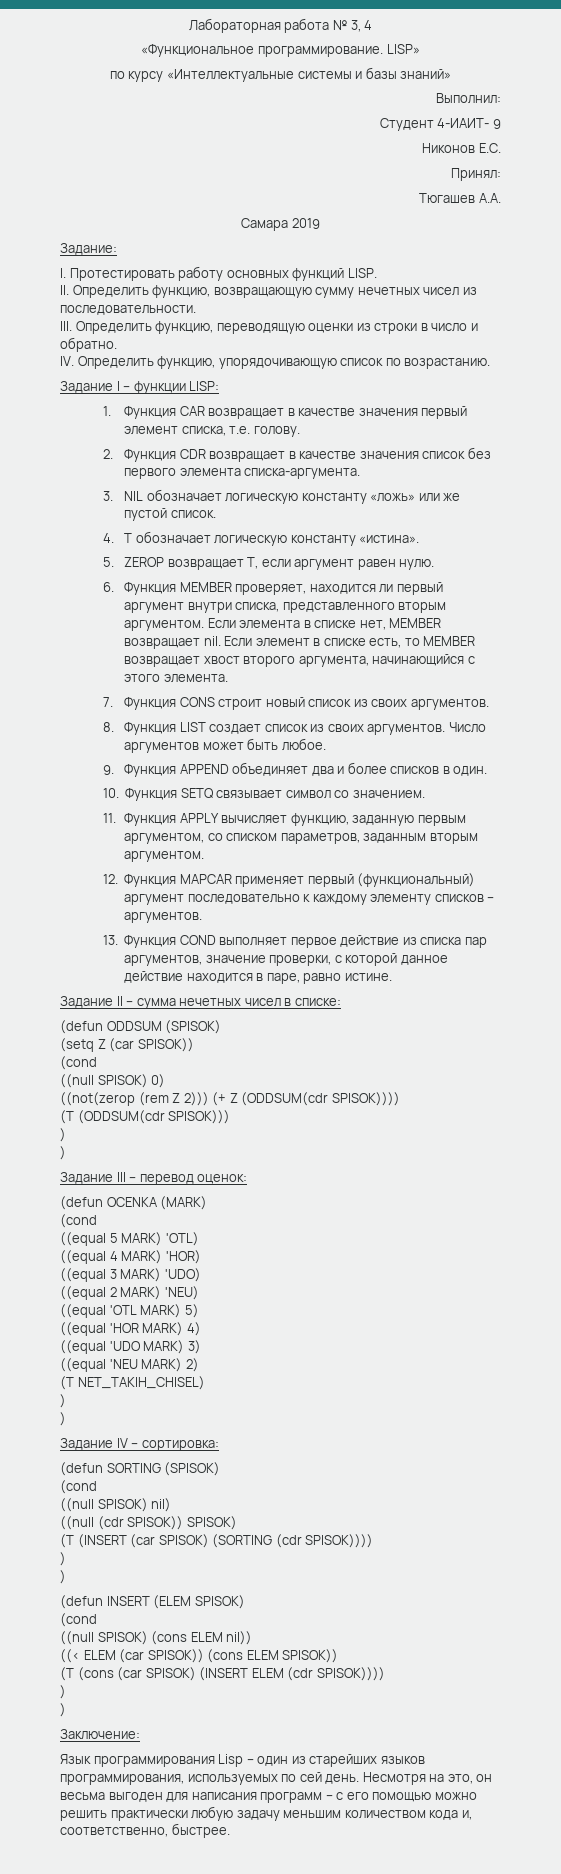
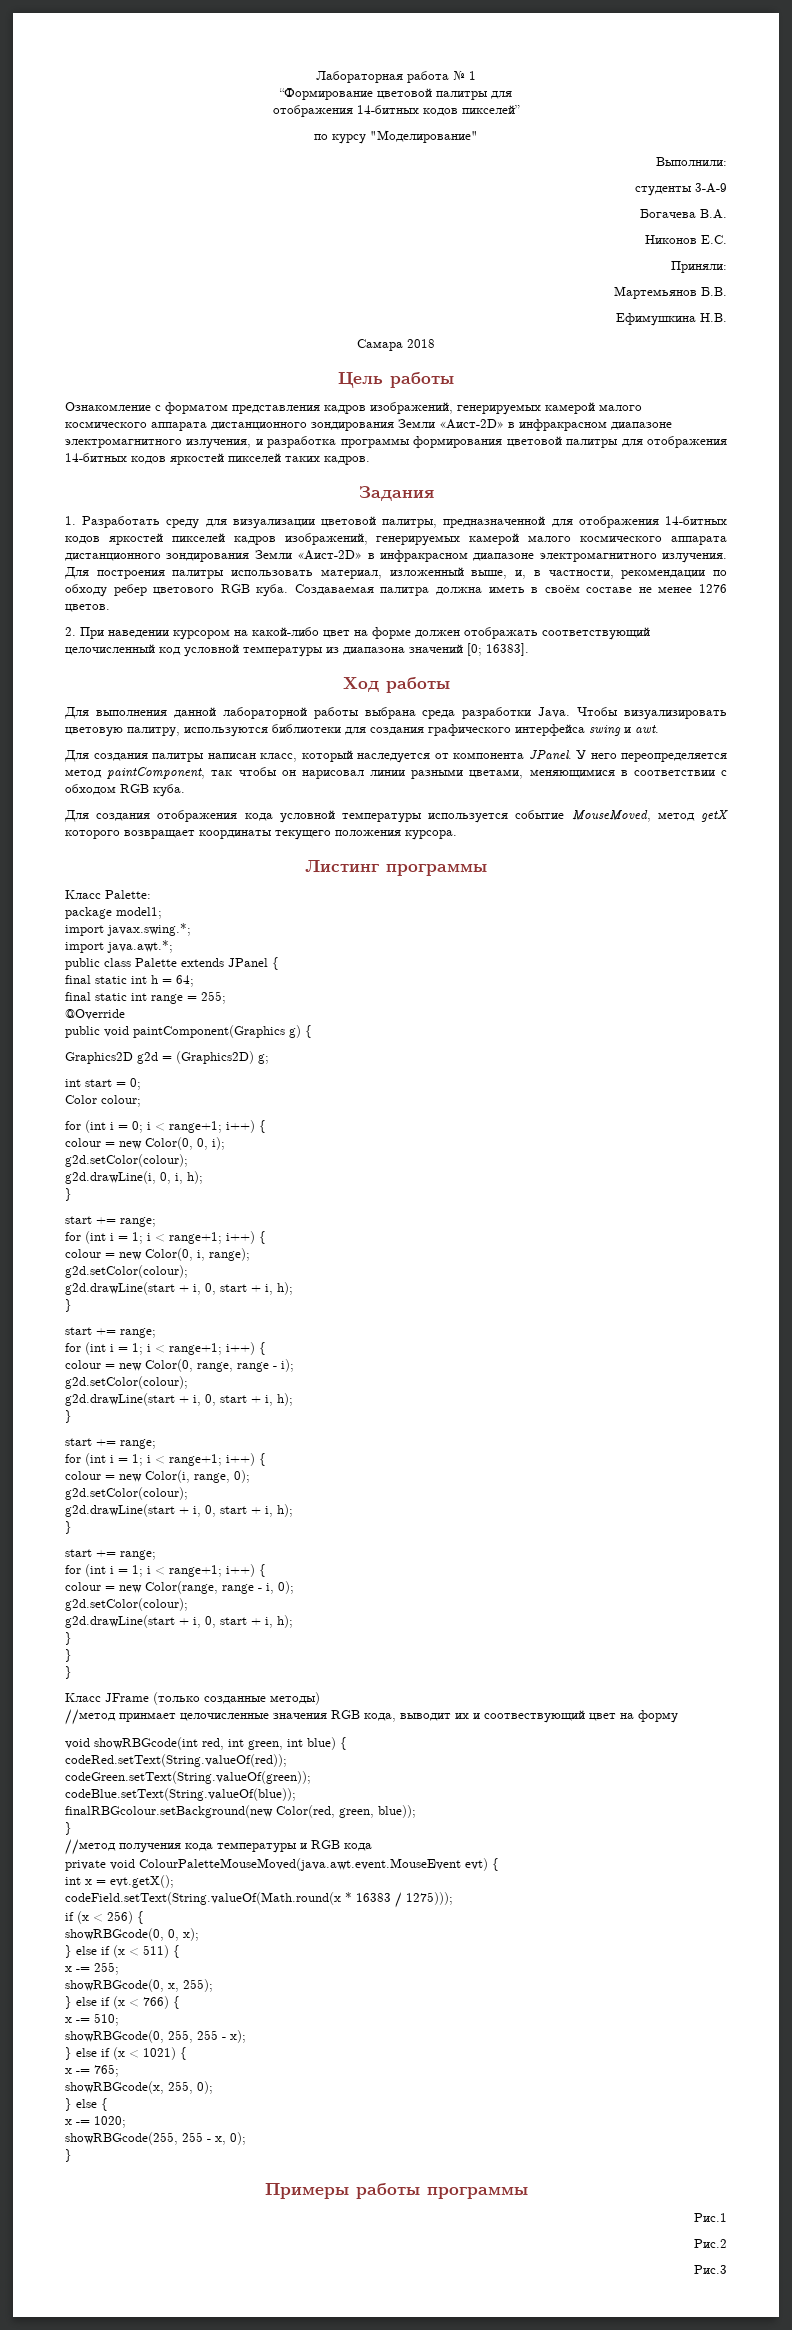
- Лабораторная работа № 3, 4
- «Функциональное программирование. LISP»
- по курсу «Интеллектуальные системы и базы знаний»
- Выполнил:
- Студент 4-ИАИТ- 9
+ Лабораторная работа № 1
+ “Формирование цветовой палитры для
+ отображения 14-битных кодов пикселей”
+ по курсу "Моделирование"
+ Выполнили:
+ студенты 3-А-9
+ Богачева В.А.
  Никонов Е.С.
- Принял:
- Тюгашев А.А.
- Самара 2019
- Задание:
- I. Протестировать работу основных функций LISP.
- II. Определить функцию, возвращающую сумму нечетных чисел из последовательности.
- III. Определить функцию, переводящую оценки из строки в число и обратно.
- IV. Определить функцию, упорядочивающую список по возрастанию.
- Задание I – функции LISP:
- 1. Функция CAR возвращает в качестве значения первый элемент списка, т.е. голову.
- 2. Функция CDR возвращает в качестве значения список без первого элемента списка-аргумента.
- 3. NIL обозначает логическую константу «ложь» или же пустой список.
- 4. T обозначает логическую константу «истина».
- 5. ZEROP возвращает T, если аргумент равен нулю.
- 6. Функция MEMBER проверяет, находится ли первый аргумент внутри списка, представленного вторым аргументом. Если элемента в списке нет, MEMBER возвращает nil. Если элемент в списке есть, то MEMBER возвращает хвост второго аргумента, начинающийся с этого элемента.
- 7. Функция CONS строит новый список из своих аргументов.
- 8. Функция LIST создает список из своих аргументов. Число аргументов может быть любое.
- 9. Функция APPEND объединяет два и более списков в один.
- 10. Функция SETQ связывает символ со значением.
- 11. Функция APPLY вычисляет функцию, заданную первым аргументом, со списком параметров, заданным вторым аргументом.
- 12. Функция MAPCAR применяет первый (функциональный) аргумент последовательно к каждому элементу списков – аргументов.
- 13. Функция COND выполняет первое действие из списка пар аргументов, значение проверки, с которой данное действие находится в паре, равно истине.
- Задание II – сумма нечетных чисел в списке:
- (defun ODDSUM (SPISOK)
- (setq Z (car SPISOK))
- (cond
- ((null SPISOK) 0)
- ((not(zerop (rem Z 2))) (+ Z (ODDSUM(cdr SPISOK))))
- (T (ODDSUM(cdr SPISOK)))
- )
- )
- Задание III – перевод оценок:
- (defun OCENKA (MARK)
- (cond
- ((equal 5 MARK) 'OTL)
- ((equal 4 MARK) 'HOR)
- ((equal 3 MARK) 'UDO)
- ((equal 2 MARK) 'NEU)
- ((equal 'OTL MARK) 5)
- ((equal 'HOR MARK) 4)
- ((equal 'UDO MARK) 3)
- ((equal 'NEU MARK) 2)
- (T NET_TAKIH_CHISEL)
- )
- )
- Задание IV – сортировка:
- (defun SORTING (SPISOK)
- (cond
- ((null SPISOK) nil)
- ((null (cdr SPISOK)) SPISOK)
- (T (INSERT (car SPISOK) (SORTING (cdr SPISOK))))
- )
- )
- (defun INSERT (ELEM SPISOK)
- (cond
- ((null SPISOK) (cons ELEM nil))
- ((< ELEM (car SPISOK)) (cons ELEM SPISOK))
- (T (cons (car SPISOK) (INSERT ELEM (cdr SPISOK))))
- )
- )
- Заключение:
- Язык программирования Lisp – один из старейших языков программирования, используемых по сей день. Несмотря на это, он весьма выгоден для написания программ – с его помощью можно решить практически любую задачу меньшим количеством кода и, соответственно, быстрее.
+ Приняли:
+ Мартемьянов Б.В.
+ Ефимушкина Н.В.
+ Самара 2018
+ Цель работы
+ Ознакомление с форматом представления кадров изображений, генерируемых камерой малого космического аппарата дистанционного зондирования Земли «Аист-2D» в инфракрасном диапазоне электромагнитного излучения, и разработка программы формирования цветовой палитры для отображения 14-битных кодов яркостей пикселей таких кадров.
+ Задания
+ 1. Разработать среду для визуализации цветовой палитры, предназначенной для отображения 14-битных кодов яркостей пикселей кадров изображений, генерируемых камерой малого космического аппарата дистанционного зондирования Земли «Аист-2D» в инфракрасном диапазоне электромагнитного излучения. Для построения палитры использовать материал, изложенный выше, и, в частности, рекомендации по обходу ребер цветового RGB куба. Создаваемая палитра должна иметь в своём составе не менее 1276 цветов.
+ 2. При наведении курсором на какой-либо цвет на форме должен отображать соответствующий целочисленный код условной температуры из диапазона значений [0; 16383].
+ Ход работы
+ Для выполнения данной лабораторной работы выбрана среда разработки Java. Чтобы визуализировать цветовую палитру, используются библиотеки для создания графического интерфейса swing и awt.
+ Для создания палитры написан класс, который наследуется от компонента JPanel. У него переопределяется метод paintComponent, так чтобы он нарисовал линии разными цветами, меняющимися в соответствии с обходом RGB куба.
+ Для создания отображения кода условной температуры используется событие MouseMoved, метод getX которого возвращает координаты текущего положения курсора.
+ Листинг программы
+ Класс Palette:
+ package model1;
+ import javax.swing.*;
+ import java.awt.*;
+ public class Palette extends JPanel {
+ final static int h = 64;
+ final static int range = 255;
+ @Override
+ public void paintComponent(Graphics g) {
+ Graphics2D g2d = (Graphics2D) g;
+ int start = 0;
+ Color colour;
+ for (int i = 0; i < range+1; i++) {
+ colour = new Color(0, 0, i);
+ g2d.setColor(colour);
+ g2d.drawLine(i, 0, i, h);
+ }
+ start += range;
+ for (int i = 1; i < range+1; i++) {
+ colour = new Color(0, i, range);
+ g2d.setColor(colour);
+ g2d.drawLine(start + i, 0, start + i, h);
+ }
+ start += range;
+ for (int i = 1; i < range+1; i++) {
+ colour = new Color(0, range, range - i);
+ g2d.setColor(colour);
+ g2d.drawLine(start + i, 0, start + i, h);
+ }
+ start += range;
+ for (int i = 1; i < range+1; i++) {
+ colour = new Color(i, range, 0);
+ g2d.setColor(colour);
+ g2d.drawLine(start + i, 0, start + i, h);
+ }
+ start += range;
+ for (int i = 1; i < range+1; i++) {
+ colour = new Color(range, range - i, 0);
+ g2d.setColor(colour);
+ g2d.drawLine(start + i, 0, start + i, h);
+ }
+ }
+ }
+ Класс JFrame (только созданные методы)
+ //метод принмает целочисленные значения RGB кода, выводит их и соотвествующий цвет на форму
+ void showRBGcode(int red, int green, int blue) {
+ codeRed.setText(String.valueOf(red));
+ codeGreen.setText(String.valueOf(green));
+ codeBlue.setText(String.valueOf(blue));
+ finalRBGcolour.setBackground(new Color(red, green, blue));
+ }
+ //метод получения кода температуры и RGB кода
+ private void ColourPaletteMouseMoved(java.awt.event.MouseEvent evt) {
+ int x = evt.getX();
+ codeField.setText(String.valueOf(Math.round(x * 16383 / 1275)));
+ if (x < 256) {
+ showRBGcode(0, 0, x);
+ } else if (x < 511) {
+ x -= 255;
+ showRBGcode(0, x, 255);
+ } else if (x < 766) {
+ x -= 510;
+ showRBGcode(0, 255, 255 - x);
+ } else if (x < 1021) {
+ x -= 765;
+ showRBGcode(x, 255, 0);
+ } else {
+ x -= 1020;
+ showRBGcode(255, 255 - x, 0);
+ }
+ Примеры работы программы
+ Рис.1
+ Рис.2
+ Рис.3

